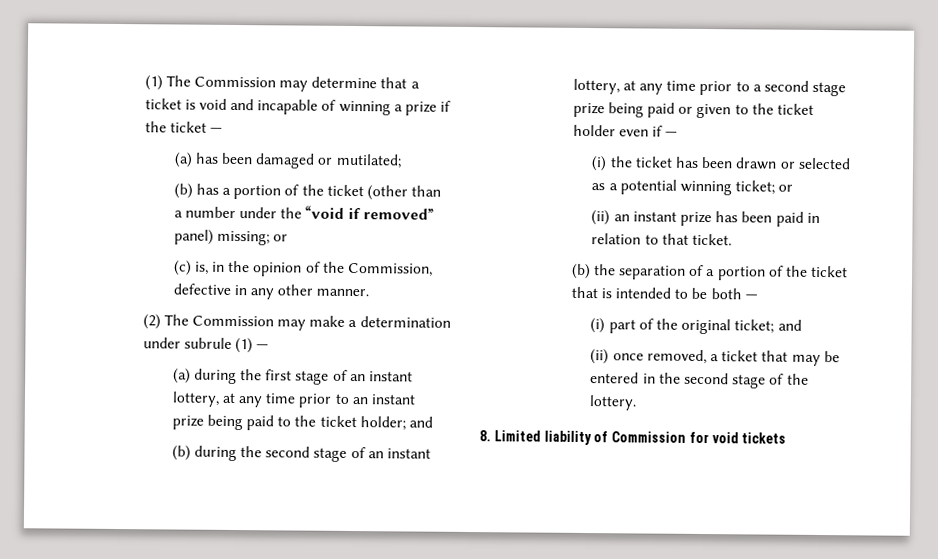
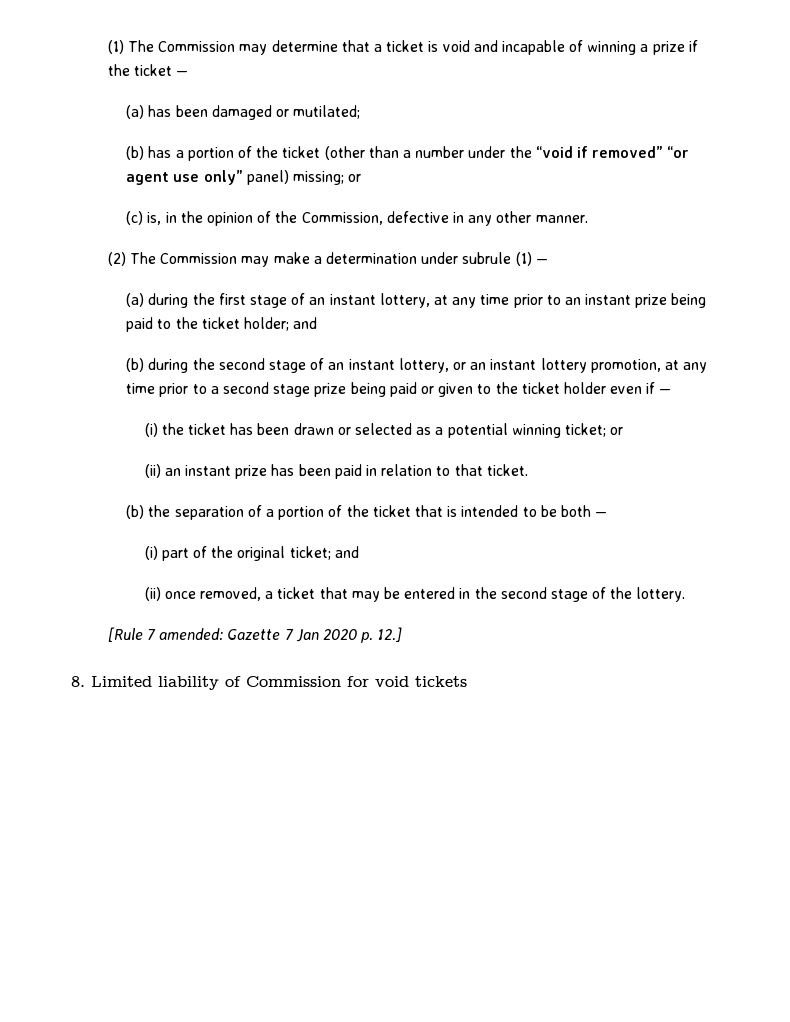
- (b) has a portion of the ticket (other than a number under the “void if removed” panel) missing; or
+ (b) has a portion of the ticket (other than a number under the “void if removed” “or agent use only” panel) missing; or
- (b) during the second stage of an instant lottery, at any time prior to a second stage prize being paid or given to the ticket holder even if —
+ (b) during the second stage of an instant lottery, or an instant lottery promotion, at any time prior to a second stage prize being paid or given to the ticket holder even if —
+ [Rule 7 amended: Gazette 7 Jan 2020 p. 12.]

